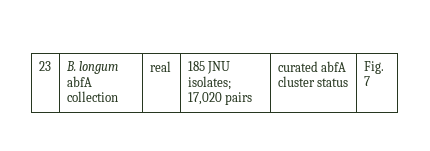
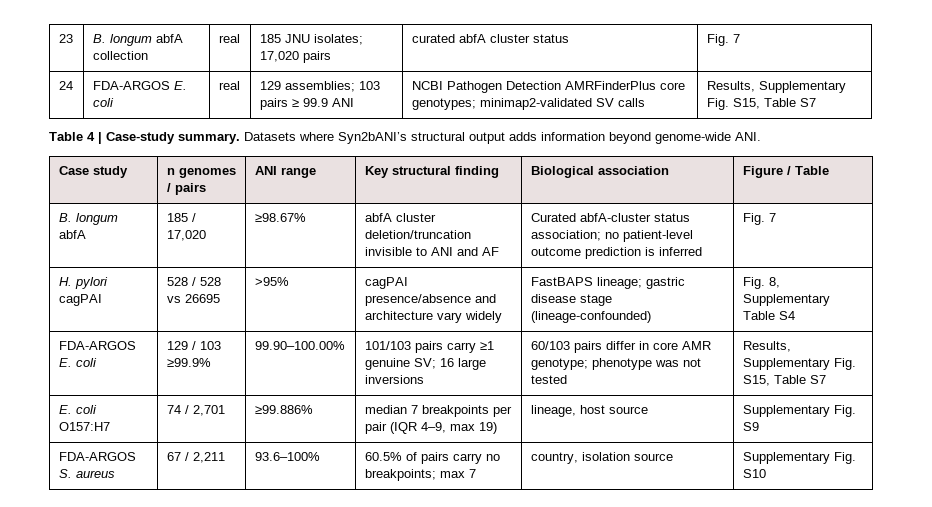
+ 24 | FDA-ARGOS E. coli | real | 129 assemblies; 103 pairs ≥ 99.9 ANI | NCBI Pathogen Detection AMRFinderPlus core genotypes; minimap2-validated SV calls | Results, Supplementary Fig. S15, Table S7
+ Table 4 | Case-study summary. Datasets where Syn2bANI’s structural output adds information beyond genome-wide ANI.
+ Case study | n genomes / pairs | ANI range | Key structural finding | Biological association | Figure / Table
+ B. longum abfA | 185 / 17,020 | ≥98.67% | abfA cluster deletion/truncation invisible to ANI and AF | Curated abfA-cluster status association; no patient-level outcome prediction is inferred | Fig. 7
+ H. pylori cagPAI | 528 / 528 vs 26695 | >95% | cagPAI presence/absence and architecture vary widely | FastBAPS lineage; gastric disease stage (lineage-confounded) | Fig. 8, Supplementary Table S4
+ FDA-ARGOS E. coli | 129 / 103 ≥99.9% | 99.90–100.00% | 101/103 pairs carry ≥1 genuine SV; 16 large inversions | 60/103 pairs differ in core AMR genotype; phenotype was not tested | Results, Supplementary Fig. S15, Table S7
+ E. coli O157:H7 | 74 / 2,701 | ≥99.886% | median 7 breakpoints per pair (IQR 4–9, max 19) | lineage, host source | Supplementary Fig. S9
+ FDA-ARGOS S. aureus | 67 / 2,211 | 93.6–100% | 60.5% of pairs carry no breakpoints; max 7 | country, isolation source | Supplementary Fig. S10

